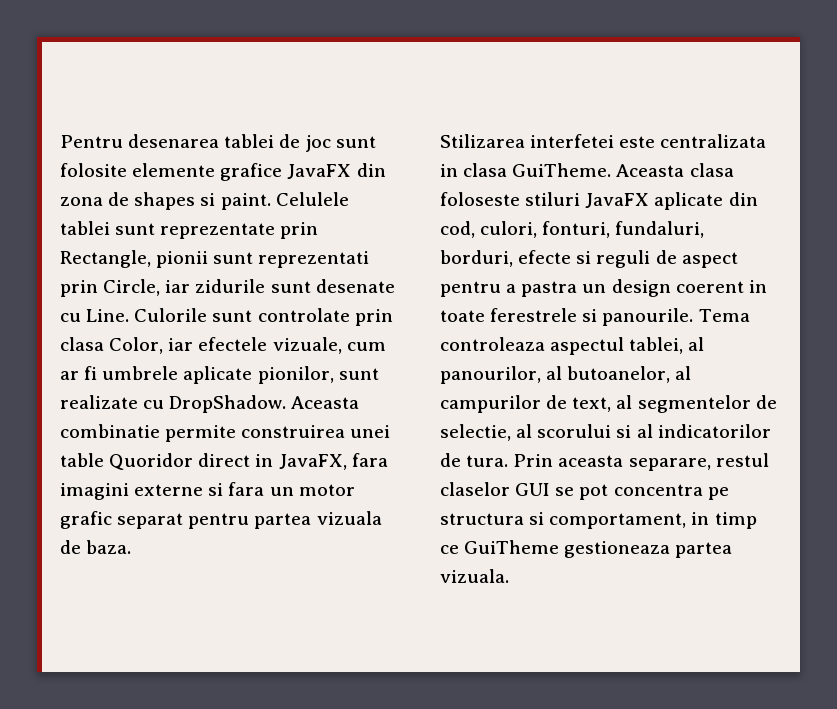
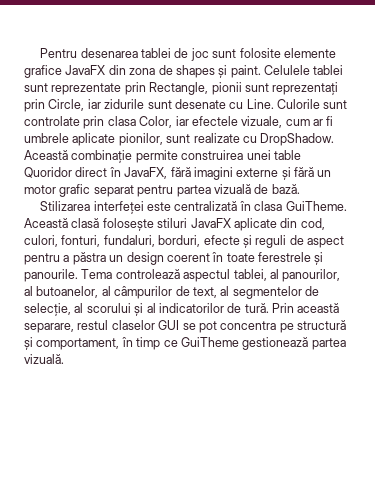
- Pentru desenarea tablei de joc sunt folosite elemente grafice JavaFX din zona de shapes si paint.
+ Pentru desenarea tablei de joc sunt folosite elemente grafice JavaFX din zona de shapes și paint.
- Celulele tablei sunt reprezentate prin Rectangle, pionii sunt reprezentati prin Circle, iar zidurile sunt desenate cu Line.
+ Celulele tablei sunt reprezentate prin Rectangle, pionii sunt reprezentați prin Circle, iar zidurile sunt desenate cu Line.
- Aceasta combinatie permite construirea unei table Quoridor direct in JavaFX, fara imagini externe si fara un motor grafic separat pentru partea vizuala de baza.
- Stilizarea interfetei este centralizata in clasa GuiTheme. Aceasta clasa foloseste stiluri JavaFX aplicate din cod, culori, fonturi, fundaluri, borduri, efecte si reguli de aspect pentru a pastra un design coerent in toate ferestrele si panourile.
+ Această combinație permite construirea unei table Quoridor direct în JavaFX, fără imagini externe și fără un motor grafic separat pentru partea vizuală de bază.
+ Stilizarea interfeței este centralizată în clasa GuiTheme. Această clasă folosește stiluri JavaFX aplicate din cod, culori, fonturi, fundaluri, borduri, efecte și reguli de aspect pentru a păstra un design coerent în toate ferestrele și panourile.
- Tema controleaza aspectul tablei, al panourilor, al butoanelor, al campurilor de text, al segmentelor de selectie, al scorului si al indicatorilor de tura. Prin aceasta separare, restul claselor GUI se pot concentra pe structura si comportament, in timp ce GuiTheme gestioneaza partea vizuala.
+ Tema controlează aspectul tablei, al panourilor, al butoanelor, al câmpurilor de text, al segmentelor de selecție, al scorului și al indicatorilor de tură. Prin această separare, restul claselor GUI se pot concentra pe structură și comportament, în timp ce GuiTheme gestionează partea vizuală.

